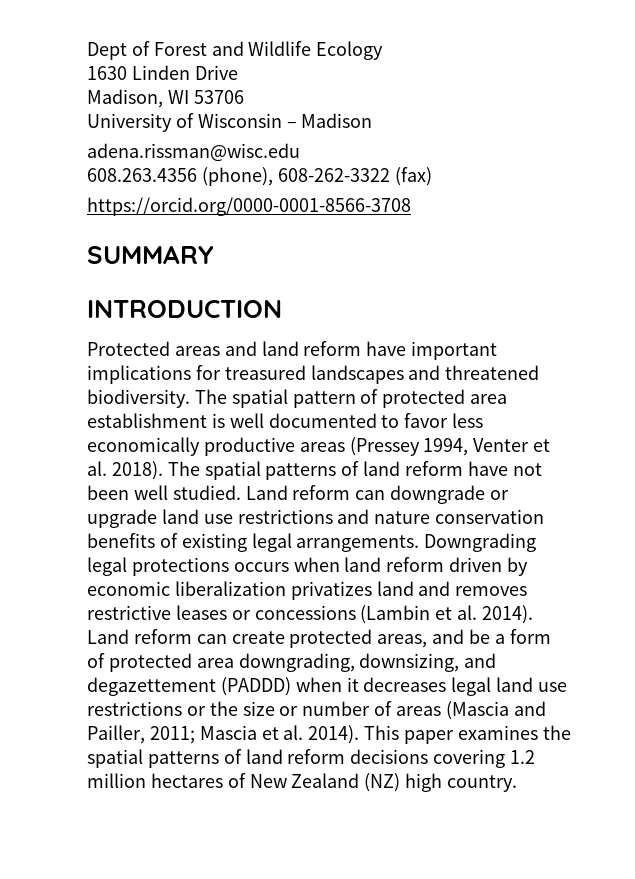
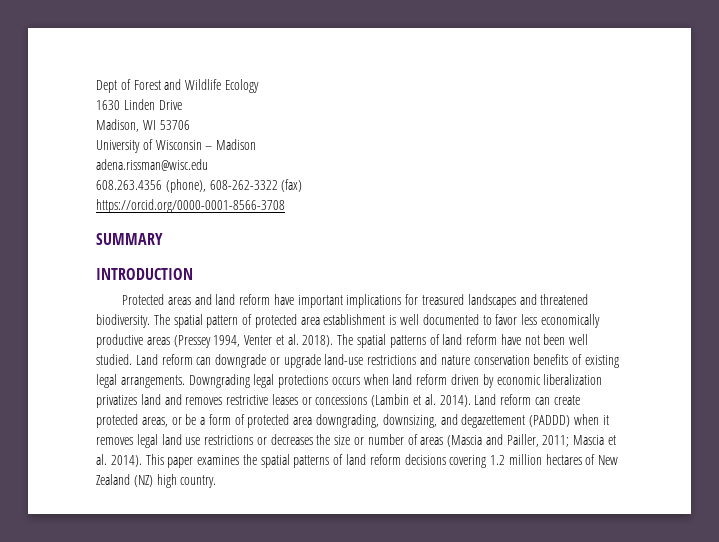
- Land reform can downgrade or upgrade land use restrictions and nature conservation benefits of existing legal arrangements.
+ Land reform can downgrade or upgrade land-use restrictions and nature conservation benefits of existing legal arrangements.
- Land reform can create protected areas, and be a form of protected area downgrading, downsizing, and degazettement (PADDD) when it decreases legal land use restrictions or the size or number of areas (Mascia and Pailler, 2011; Mascia et al. 2014).
+ Land reform can create protected areas, or be a form of protected area downgrading, downsizing, and degazettement (PADDD) when it removes legal land use restrictions or decreases the size or number of areas (Mascia and Pailler, 2011; Mascia et al. 2014).

